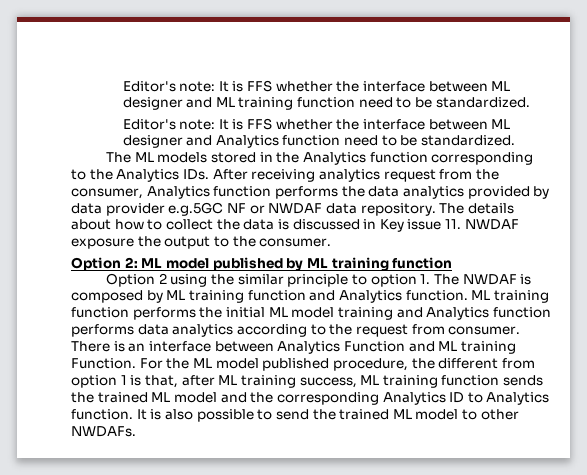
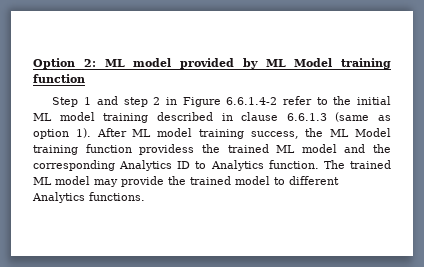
- Editor's note: It is FFS whether the interface between ML designer and ML training function need to be standardized.
- Editor's note: It is FFS whether the interface between ML designer and Analytics function need to be standardized.
- The ML models stored in the Analytics function corresponding to the Analytics IDs. After receiving analytics request from the consumer, Analytics function performs the data analytics provided by data provider e.g.5GC NF or NWDAF data repository. The details about how to collect the data is discussed in Key issue 11. NWDAF exposure the output to the consumer.
- Option 2: ML model published by ML training function
+ Option 2: ML model provided by ML Model training function
- Option 2 using the similar principle to option 1. The NWDAF is composed by ML training function and Analytics function. ML training function performs the initial ML model training and Analytics function performs data analytics according to the request from consumer. There is an interface between Analytics Function and ML training Function. For the ML model published procedure, the different from option 1 is that, after ML training success, ML training function sends the trained ML model and the corresponding Analytics ID to Analytics function.
+ Step 1 and step 2 in Figure 6.6.1.4-2 refer to the initial ML model training described in clause 6.6.1.3 (same as option 1). After ML model training success, the ML Model training function providess the trained ML model and the corresponding Analytics ID to Analytics function.
- It is also possible to send the trained ML model to other NWDAFs.
+ The trained ML model may provide the trained model to different Analytics functions.

